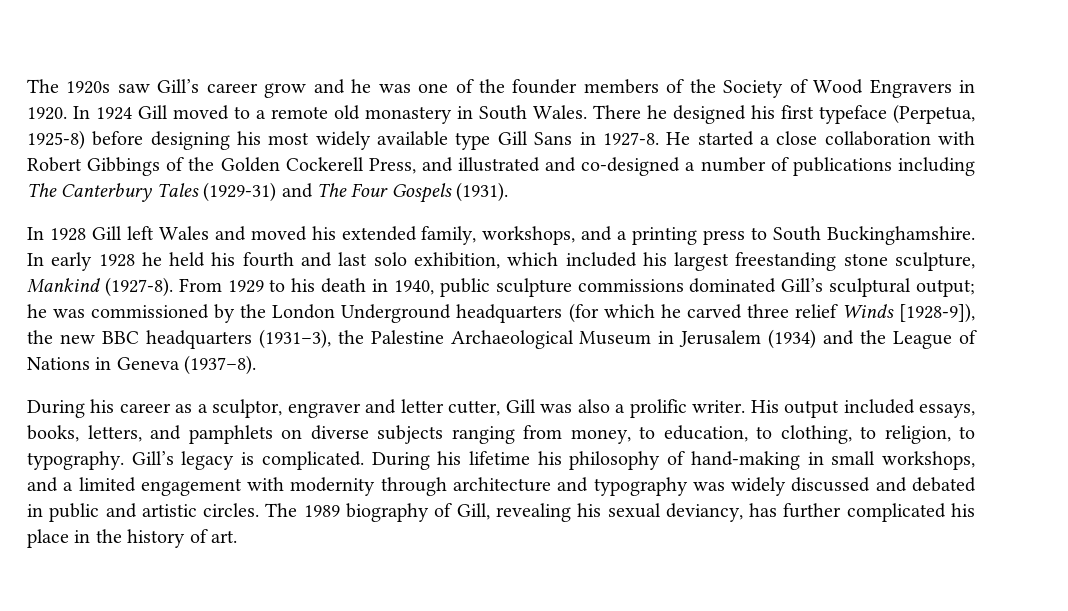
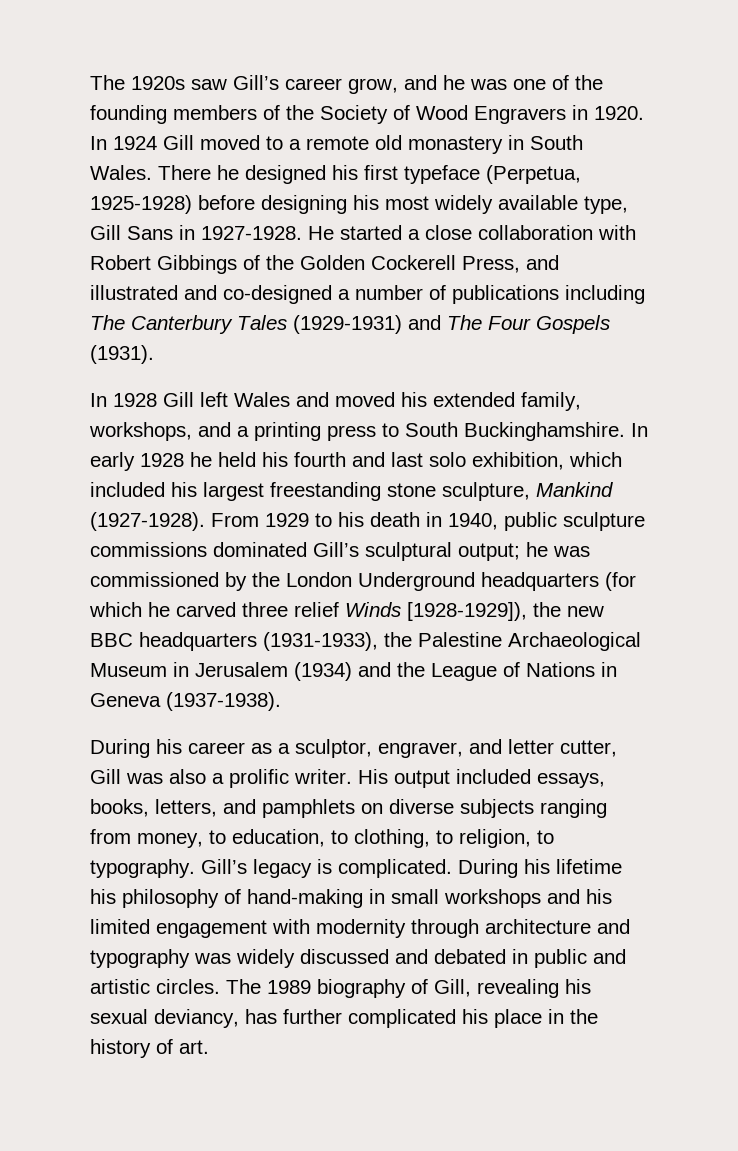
- The 1920s saw Gill’s career grow and he was one of the founder members of the Society of Wood Engravers in 1920.
+ The 1920s saw Gill’s career grow, and he was one of the founding members of the Society of Wood Engravers in 1920.
- There he designed his first typeface (Perpetua, 1925-8) before designing his most widely available type Gill Sans in 1927-8.
+ There he designed his first typeface (Perpetua, 1925-1928) before designing his most widely available type, Gill Sans in 1927-1928.
- He started a close collaboration with Robert Gibbings of the Golden Cockerell Press, and illustrated and co-designed a number of publications including The Canterbury Tales (1929-31) and The Four Gospels (1931).
+ He started a close collaboration with Robert Gibbings of the Golden Cockerell Press, and illustrated and co-designed a number of publications including The Canterbury Tales (1929-1931) and The Four Gospels (1931).
- In early 1928 he held his fourth and last solo exhibition, which included his largest freestanding stone sculpture, Mankind (1927-8).
+ In early 1928 he held his fourth and last solo exhibition, which included his largest freestanding stone sculpture, Mankind (1927-1928).
- From 1929 to his death in 1940, public sculpture commissions dominated Gill’s sculptural output; he was commissioned by the London Underground headquarters (for which he carved three relief Winds [1928-9]), the new BBC headquarters (1931–3), the Palestine Archaeological Museum in Jerusalem (1934) and the League of Nations in Geneva (1937–8).
+ From 1929 to his death in 1940, public sculpture commissions dominated Gill’s sculptural output; he was commissioned by the London Underground headquarters (for which he carved three relief Winds [1928-1929]), the new BBC headquarters (1931-1933), the Palestine Archaeological Museum in Jerusalem (1934) and the League of Nations in Geneva (1937-1938).
- During his career as a sculptor, engraver and letter cutter, Gill was also a prolific writer.
+ During his career as a sculptor, engraver, and letter cutter, Gill was also a prolific writer.
- During his lifetime his philosophy of hand-making in small workshops, and a limited engagement with modernity through architecture and typography was widely discussed and debated in public and artistic circles.
+ During his lifetime his philosophy of hand-making in small workshops and his limited engagement with modernity through architecture and typography was widely discussed and debated in public and artistic circles.

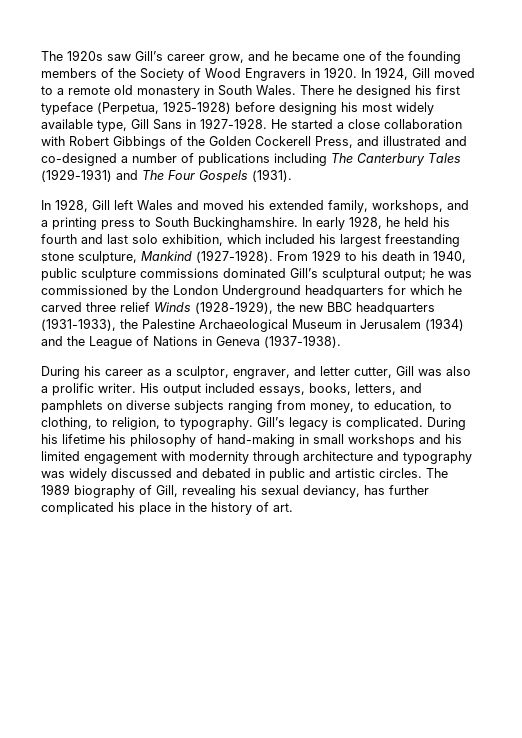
- The 1920s saw Gill’s career grow, and he was one of the founding members of the Society of Wood Engravers in 1920.
+ The 1920s saw Gill’s career grow, and he became one of the founding members of the Society of Wood Engravers in 1920.
- In 1924 Gill moved to a remote old monastery in South Wales.
+ In 1924, Gill moved to a remote old monastery in South Wales.
- In 1928 Gill left Wales and moved his extended family, workshops, and a printing press to South Buckinghamshire.
+ In 1928, Gill left Wales and moved his extended family, workshops, and a printing press to South Buckinghamshire.
- In early 1928 he held his fourth and last solo exhibition, which included his largest freestanding stone sculpture, Mankind (1927-1928).
+ In early 1928, he held his fourth and last solo exhibition, which included his largest freestanding stone sculpture, Mankind (1927-1928).
- From 1929 to his death in 1940, public sculpture commissions dominated Gill’s sculptural output; he was commissioned by the London Underground headquarters (for which he carved three relief Winds [1928-1929]), the new BBC headquarters (1931-1933), the Palestine Archaeological Museum in Jerusalem (1934) and the League of Nations in Geneva (1937-1938).
+ From 1929 to his death in 1940, public sculpture commissions dominated Gill’s sculptural output; he was commissioned by the London Underground headquarters for which he carved three relief Winds (1928-1929), the new BBC headquarters (1931-1933), the Palestine Archaeological Museum in Jerusalem (1934) and the League of Nations in Geneva (1937-1938).

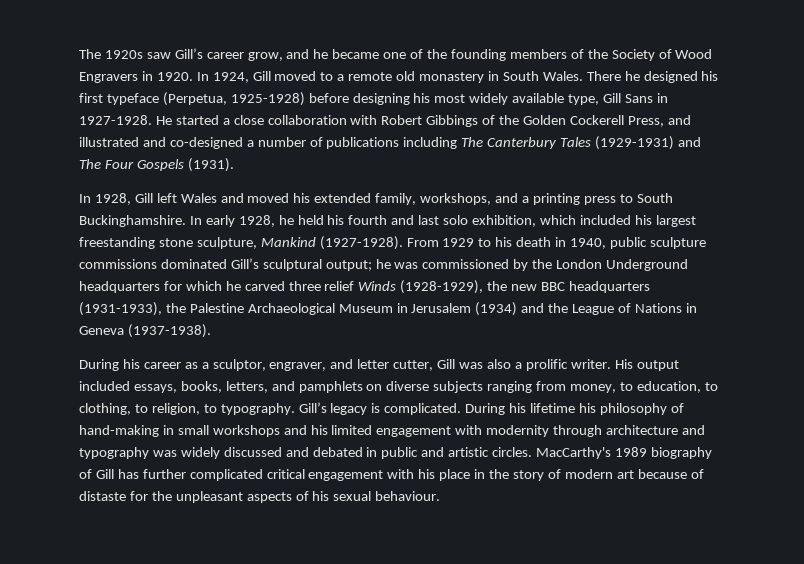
- The 1989 biography of Gill, revealing his sexual deviancy, has further complicated his place in the history of art.
+ MacCarthy's 1989 biography of Gill has further complicated critical engagement with his place in the story of modern art because of distaste for the unpleasant aspects of his sexual behaviour.

